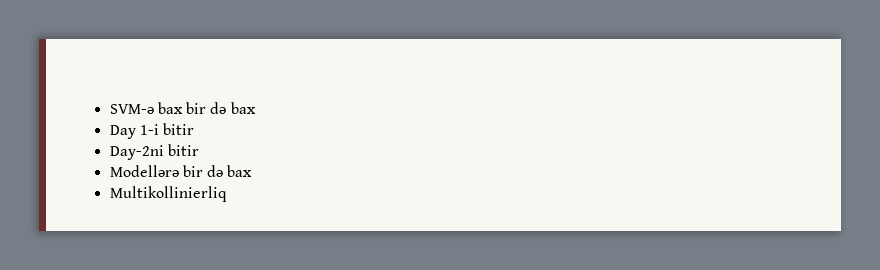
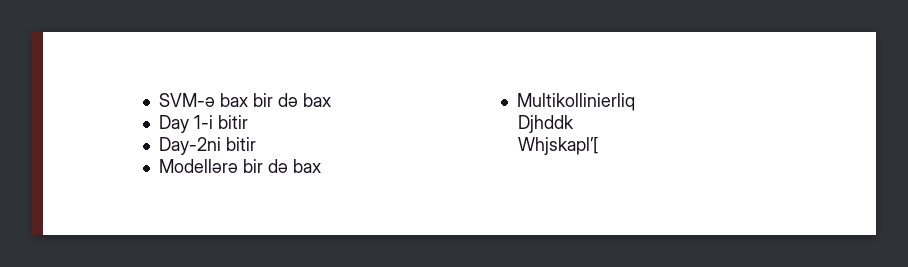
+ Djhddk
+ Whjskapl’[

